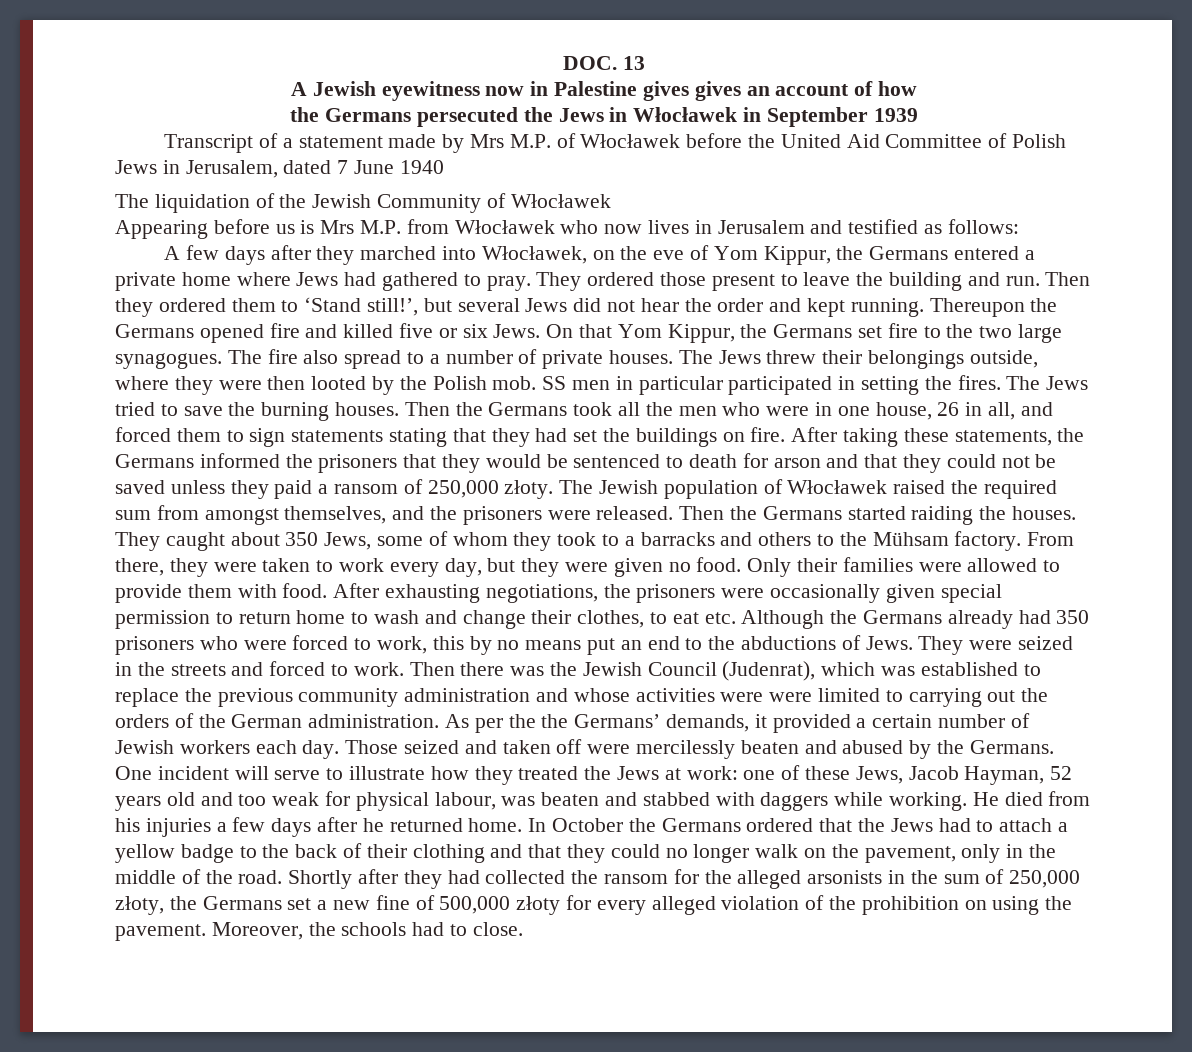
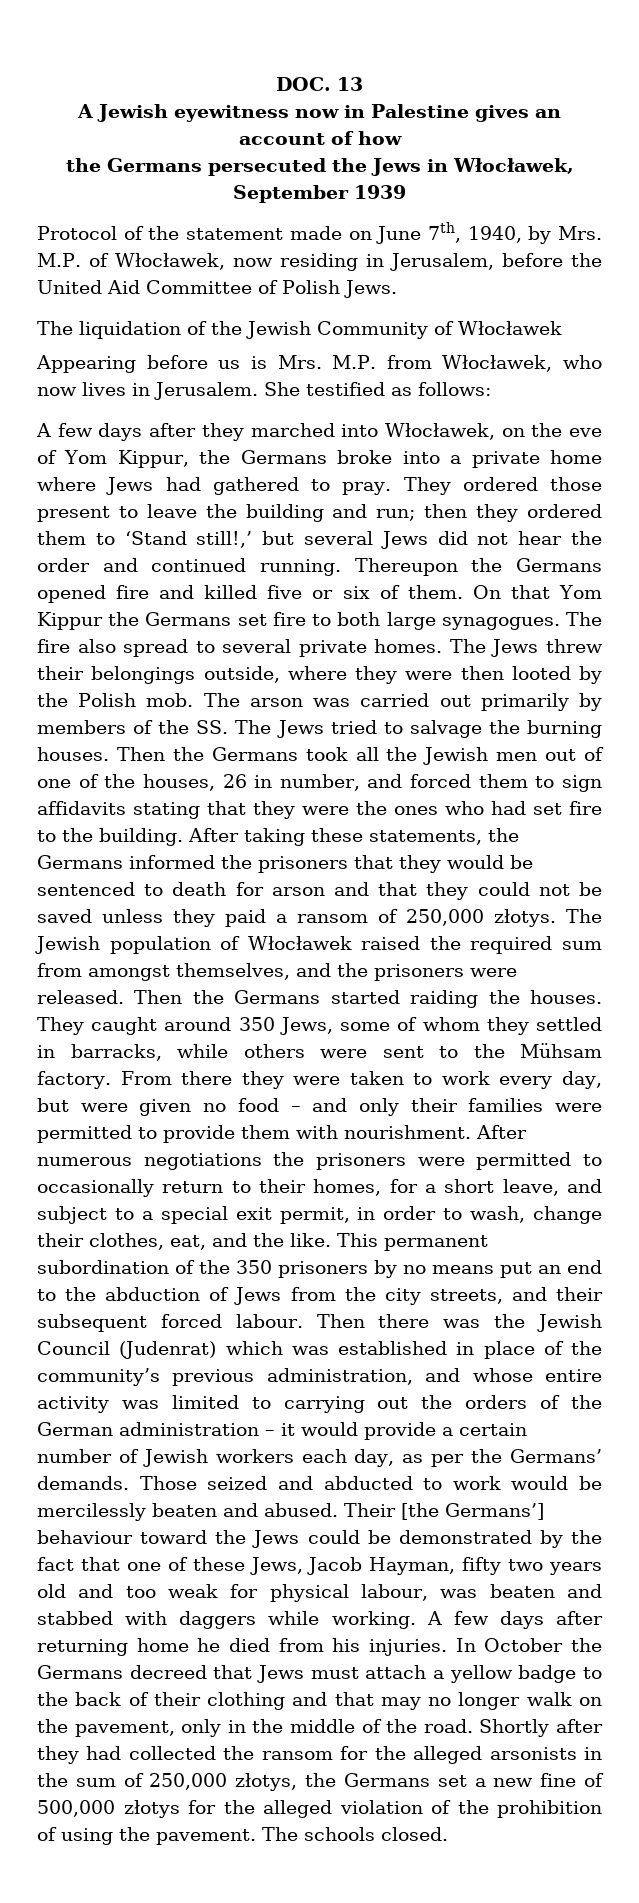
- A Jewish eyewitness now in Palestine gives gives an account of how
+ A Jewish eyewitness now in Palestine gives an account of how
- the Germans persecuted the Jews in Włocławek in September 1939
+ the Germans persecuted the Jews in Włocławek, September 1939
- Transcript of a statement made by Mrs M.P. of Włocławek before the United Aid Committee of Polish Jews in Jerusalem, dated 7 June 1940
+ Protocol of the statement made on June 7th, 1940, by Mrs. M.P. of Włocławek, now residing in Jerusalem, before the United Aid Committee of Polish Jews.
- Appearing before us is Mrs M.P. from Włocławek who now lives in Jerusalem and testified as follows:
+ Appearing before us is Mrs. M.P. from Włocławek, who now lives in Jerusalem. She testified as follows:
- A few days after they marched into Włocławek, on the eve of Yom Kippur, the Germans entered a private home where Jews had gathered to pray.
+ A few days after they marched into Włocławek, on the eve of Yom Kippur, the Germans broke into a private home where Jews had gathered to pray.
- They ordered those present to leave the building and run. Then they ordered them to ‘Stand still!’, but several Jews did not hear the order and kept running.
+ They ordered those present to leave the building and run; then they ordered them to ‘Stand still!,’ but several Jews did not hear the order and continued running.
- Thereupon the Germans opened fire and killed five or six Jews.
+ Thereupon the Germans opened fire and killed five or six of them.
- On that Yom Kippur, the Germans set fire to the two large synagogues.
+ On that Yom Kippur the Germans set fire to both large synagogues.
- The fire also spread to a number of private houses.
+ The fire also spread to several private homes.
- SS men in particular participated in setting the fires. The Jews tried to save the burning houses.
+ The arson was carried out primarily by members of the SS. The Jews tried to salvage the burning houses.
- Then the Germans took all the men who were in one house, 26 in all, and forced them to sign statements stating that they had set the buildings on fire.
+ Then the Germans took all the Jewish men out of one of the houses, 26 in number, and forced them to sign affidavits stating that they were the ones who had set fire to the building.
- After taking these statements, the Germans informed the prisoners that they would be sentenced to death for arson and that they could not be saved unless they paid a ransom of 250,000 złoty.
+ After taking these statements, the Germans informed the prisoners that they would be sentenced to death for arson and that they could not be saved unless they paid a ransom of 250,000 złotys.
- They caught about 350 Jews, some of whom they took to a barracks and others to the Mühsam factory.
+ They caught around 350 Jews, some of whom they settled in barracks, while others were sent to the Mühsam factory.
- From there, they were taken to work every day, but they were given no food. Only their families were allowed to provide them with food. After exhausting negotiations, the prisoners were occasionally given special permission to return home to wash and change their clothes, to eat etc. Although the Germans already had 350 prisoners who were forced to work, this by no means put an end to the abductions of Jews. They were seized in the streets and forced to work.
+ From there they were taken to work every day, but were given no food – and only their families were permitted to provide them with nourishment. After numerous negotiations the prisoners were permitted to occasionally return to their homes, for a short leave, and subject to a special exit permit, in order to wash, change their clothes, eat, and the like. This permanent subordination of the 350 prisoners by no means put an end to the abduction of Jews from the city streets, and their subsequent forced labour.
- Then there was the Jewish Council (Judenrat), which was established to replace the previous community administration and whose activities were were limited to carrying out the orders of the German administration. As per the the Germans’ demands, it provided a certain number of Jewish workers each day. Those seized and taken off were mercilessly beaten and abused by the Germans. One incident will serve to illustrate how they treated the Jews at work: one of these Jews, Jacob Hayman, 52 years old and too weak for physical labour, was beaten and stabbed with daggers while working.
+ Then there was the Jewish Council (Judenrat) which was established in place of the community’s previous administration, and whose entire activity was limited to carrying out the orders of the German administration – it would provide a certain number of Jewish workers each day, as per the Germans’ demands. Those seized and abducted to work would be mercilessly beaten and abused. Their [the Germans’] behaviour toward the Jews could be demonstrated by the fact that one of these Jews, Jacob Hayman, fifty two years old and too weak for physical labour, was beaten and stabbed with daggers while working.
- He died from his injuries a few days after he returned home. In October the Germans ordered that the Jews had to attach a yellow badge to the back of their clothing and that they could no longer walk on the pavement, only in the middle of the road.
+ A few days after returning home he died from his injuries. In October the Germans decreed that Jews must attach a yellow badge to the back of their clothing and that may no longer walk on the pavement, only in the middle of the road.
- Shortly after they had collected the ransom for the alleged arsonists in the sum of 250,000 złoty, the Germans set a new fine of 500,000 złoty for every alleged violation of the prohibition on using the pavement.
+ Shortly after they had collected the ransom for the alleged arsonists in the sum of 250,000 złotys, the Germans set a new fine of 500,000 złotys for the alleged violation of the prohibition of using the pavement.
- Moreover, the schools had to close.
+ The schools closed.

